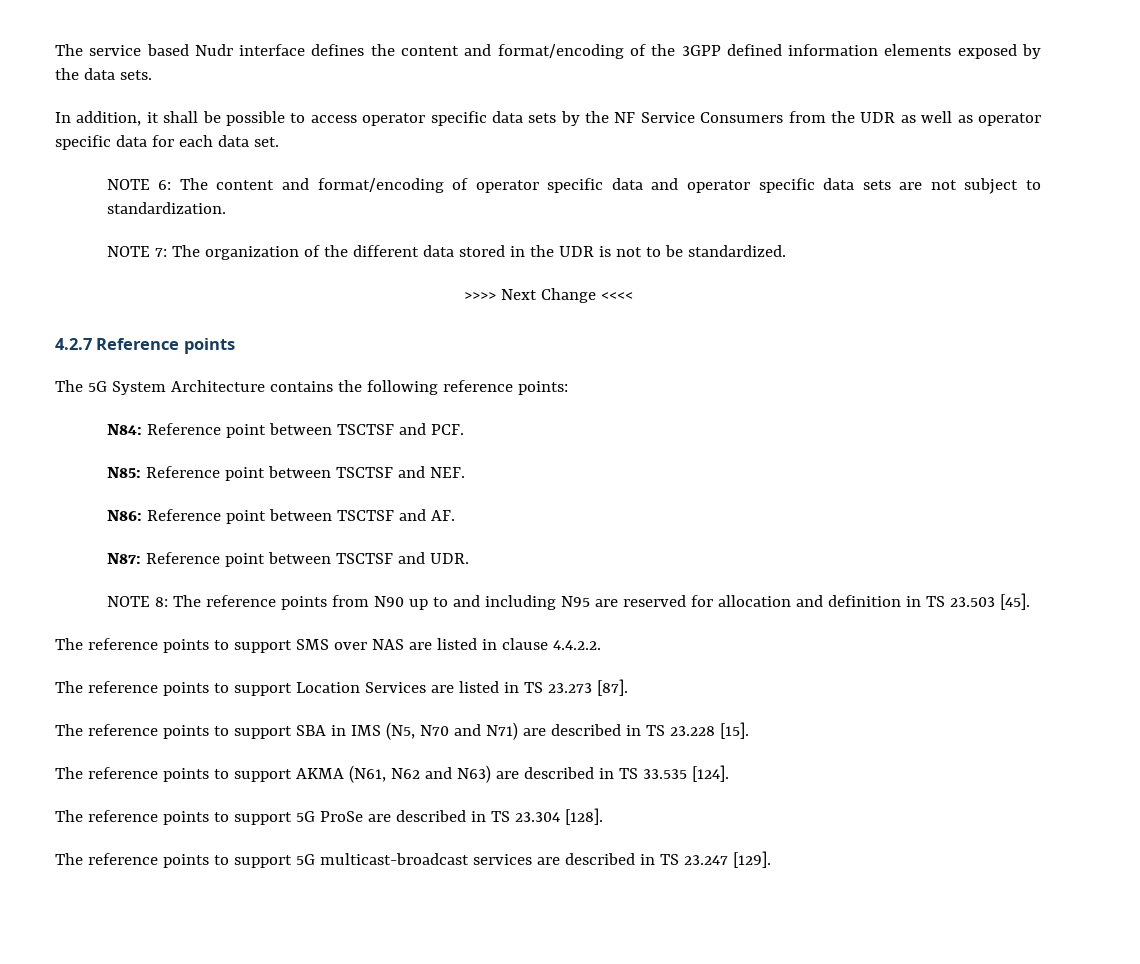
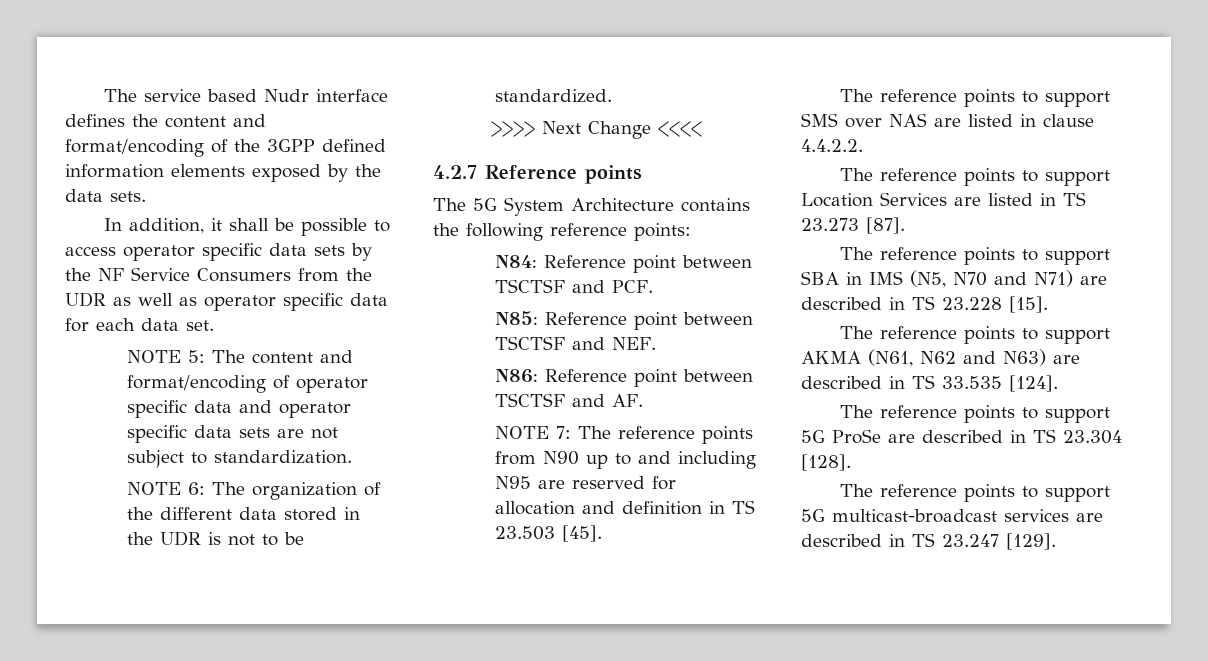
- NOTE 6: The content and format/encoding of operator specific data and operator specific data sets are not subject to standardization.
+ NOTE 5: The content and format/encoding of operator specific data and operator specific data sets are not subject to standardization.
- NOTE 7: The organization of the different data stored in the UDR is not to be standardized.
+ NOTE 6: The organization of the different data stored in the UDR is not to be standardized.
- N87: Reference point between TSCTSF and UDR.
- NOTE 8: The reference points from N90 up to and including N95 are reserved for allocation and definition in TS 23.503 [45].
+ NOTE 7: The reference points from N90 up to and including N95 are reserved for allocation and definition in TS 23.503 [45].

